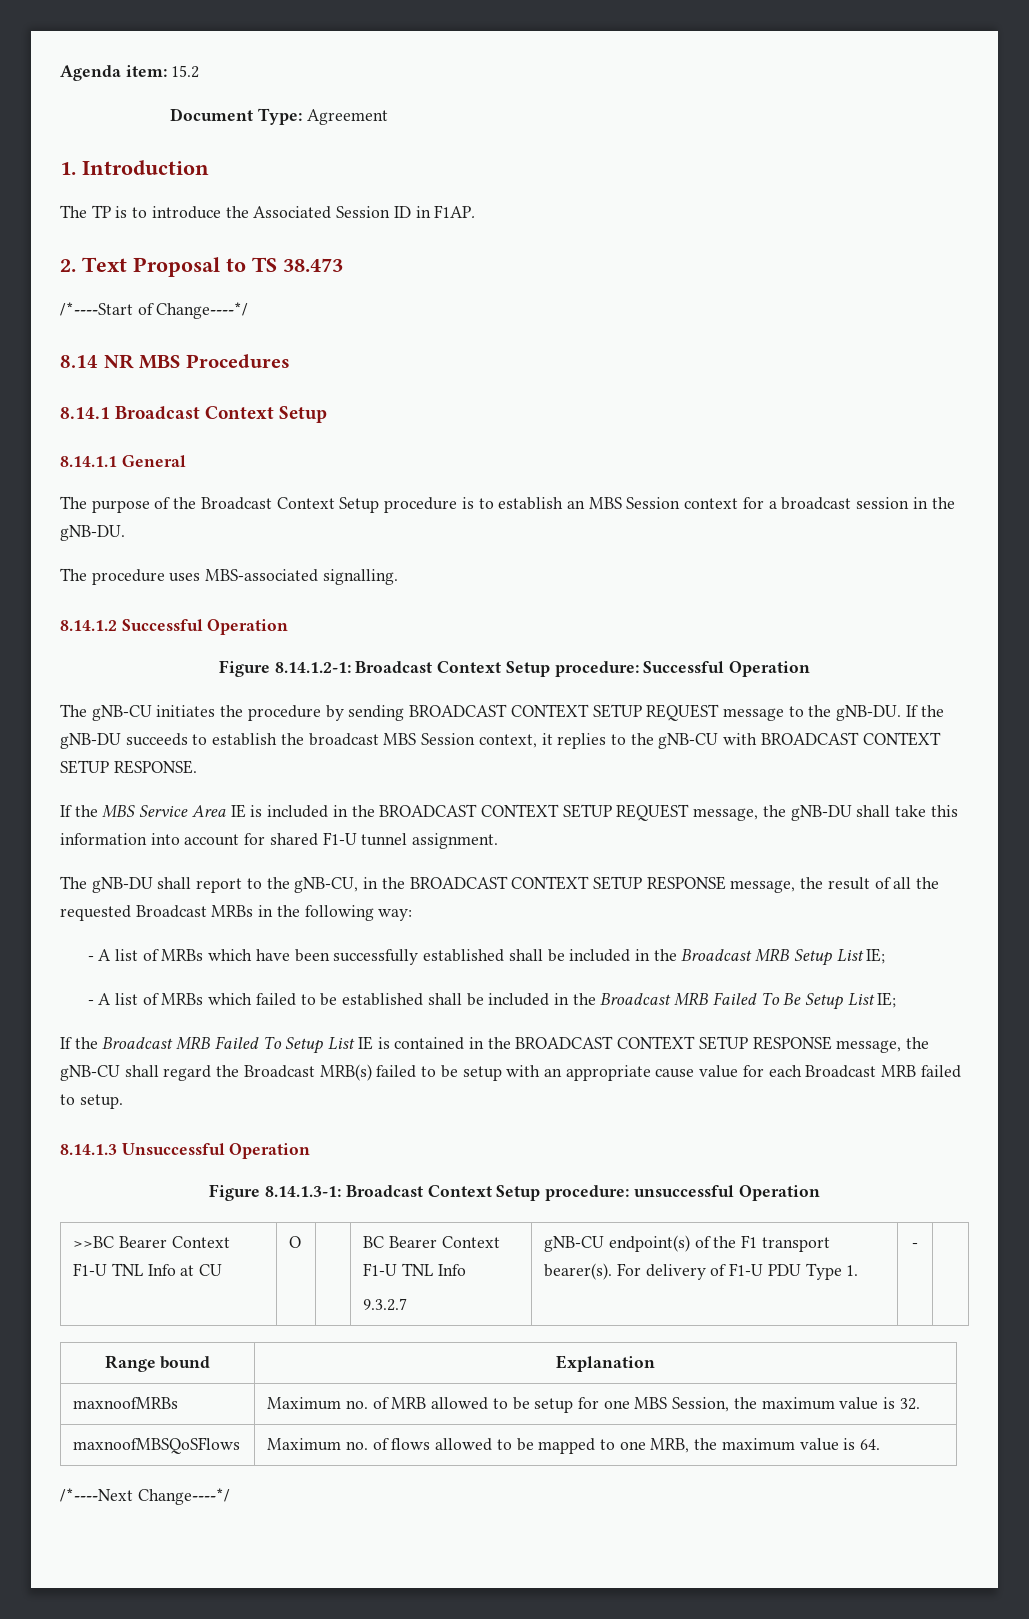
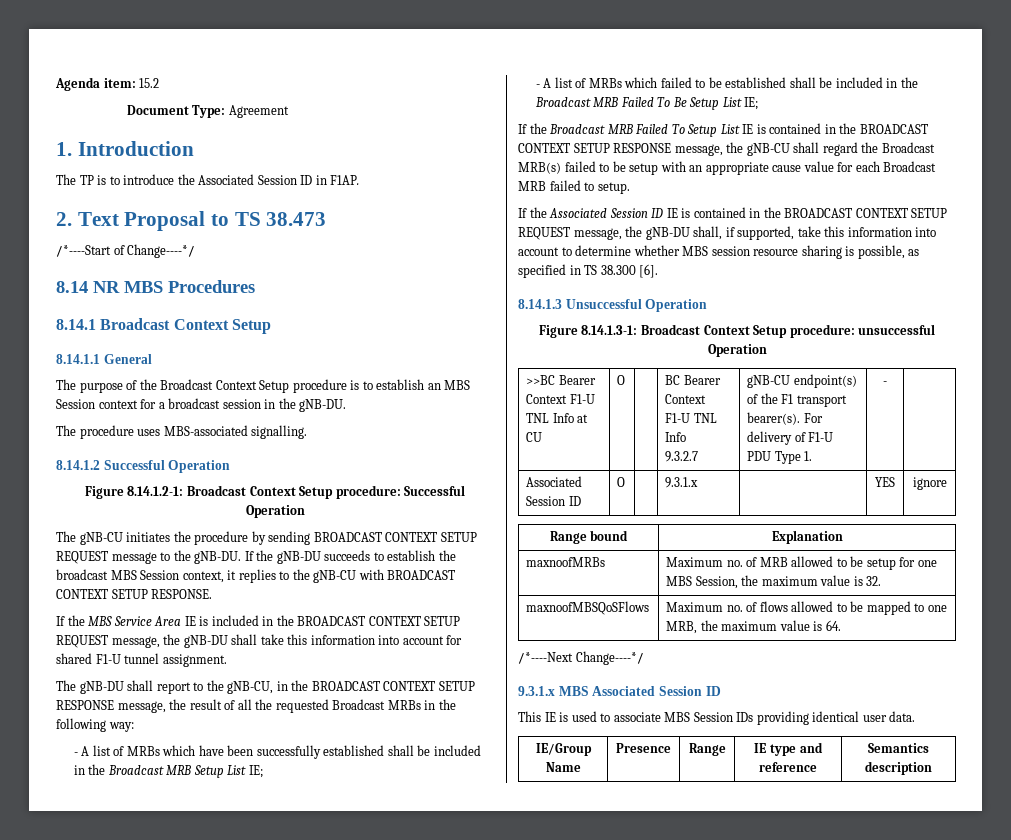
+ If the Associated Session ID IE is contained in the BROADCAST CONTEXT SETUP REQUEST message, the gNB-DU shall, if supported, take this information into account to determine whether MBS session resource sharing is possible, as specified in TS 38.300 [6].
+ Associated Session ID | O | | 9.3.1.x | | YES | ignore
+ 9.3.1.x MBS Associated Session ID
+ This IE is used to associate MBS Session IDs providing identical user data.
+ IE/Group Name | Presence | Range | IE type and reference | Semantics description

